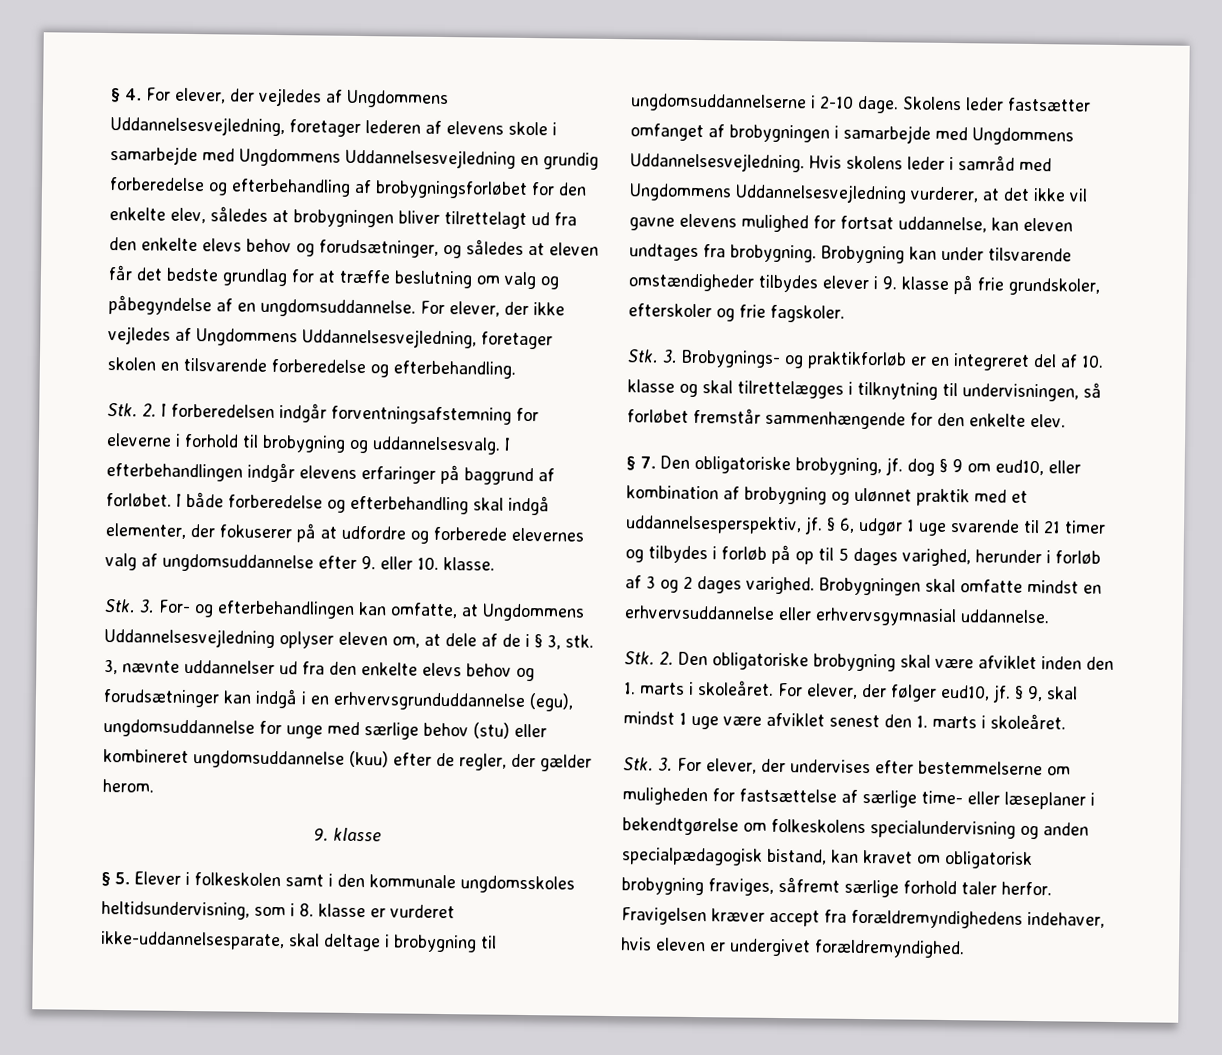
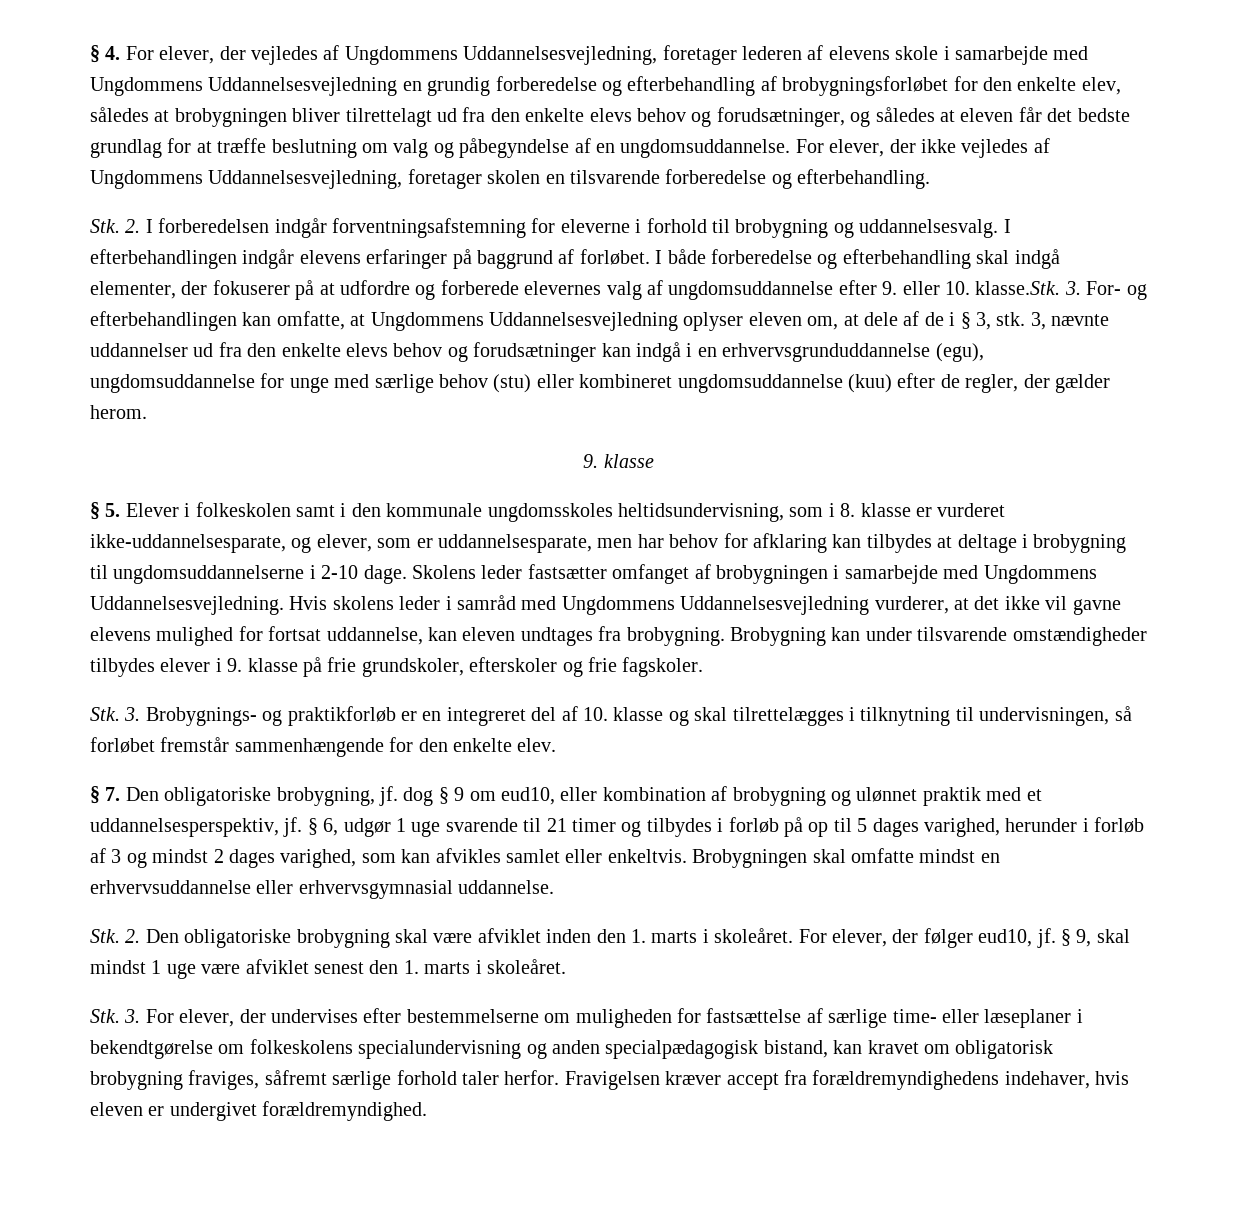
- I både forberedelse og efterbehandling skal indgå elementer, der fokuserer på at udfordre og forberede elevernes valg af ungdomsuddannelse efter 9. eller 10. klasse.
- Stk. 3. For- og efterbehandlingen kan omfatte, at Ungdommens Uddannelsesvejledning oplyser eleven om, at dele af de i § 3, stk.
+ I både forberedelse og efterbehandling skal indgå elementer, der fokuserer på at udfordre og forberede elevernes valg af ungdomsuddannelse efter 9. eller 10. klasse.Stk. 3. For- og efterbehandlingen kan omfatte, at Ungdommens Uddannelsesvejledning oplyser eleven om, at dele af de i § 3, stk.
- § 5. Elever i folkeskolen samt i den kommunale ungdomsskoles heltidsundervisning, som i 8. klasse er vurderet ikke-uddannelsesparate, skal deltage i brobygning til ungdomsuddannelserne i 2-10 dage.
+ § 5. Elever i folkeskolen samt i den kommunale ungdomsskoles heltidsundervisning, som i 8. klasse er vurderet ikke-uddannelsesparate, og elever, som er uddannelsesparate, men har behov for afklaring kan tilbydes at deltage i brobygning til ungdomsuddannelserne i 2-10 dage.
- § 6, udgør 1 uge svarende til 21 timer og tilbydes i forløb på op til 5 dages varighed, herunder i forløb af 3 og 2 dages varighed.
+ § 6, udgør 1 uge svarende til 21 timer og tilbydes i forløb på op til 5 dages varighed, herunder i forløb af 3 og mindst 2 dages varighed, som kan afvikles samlet eller enkeltvis.

